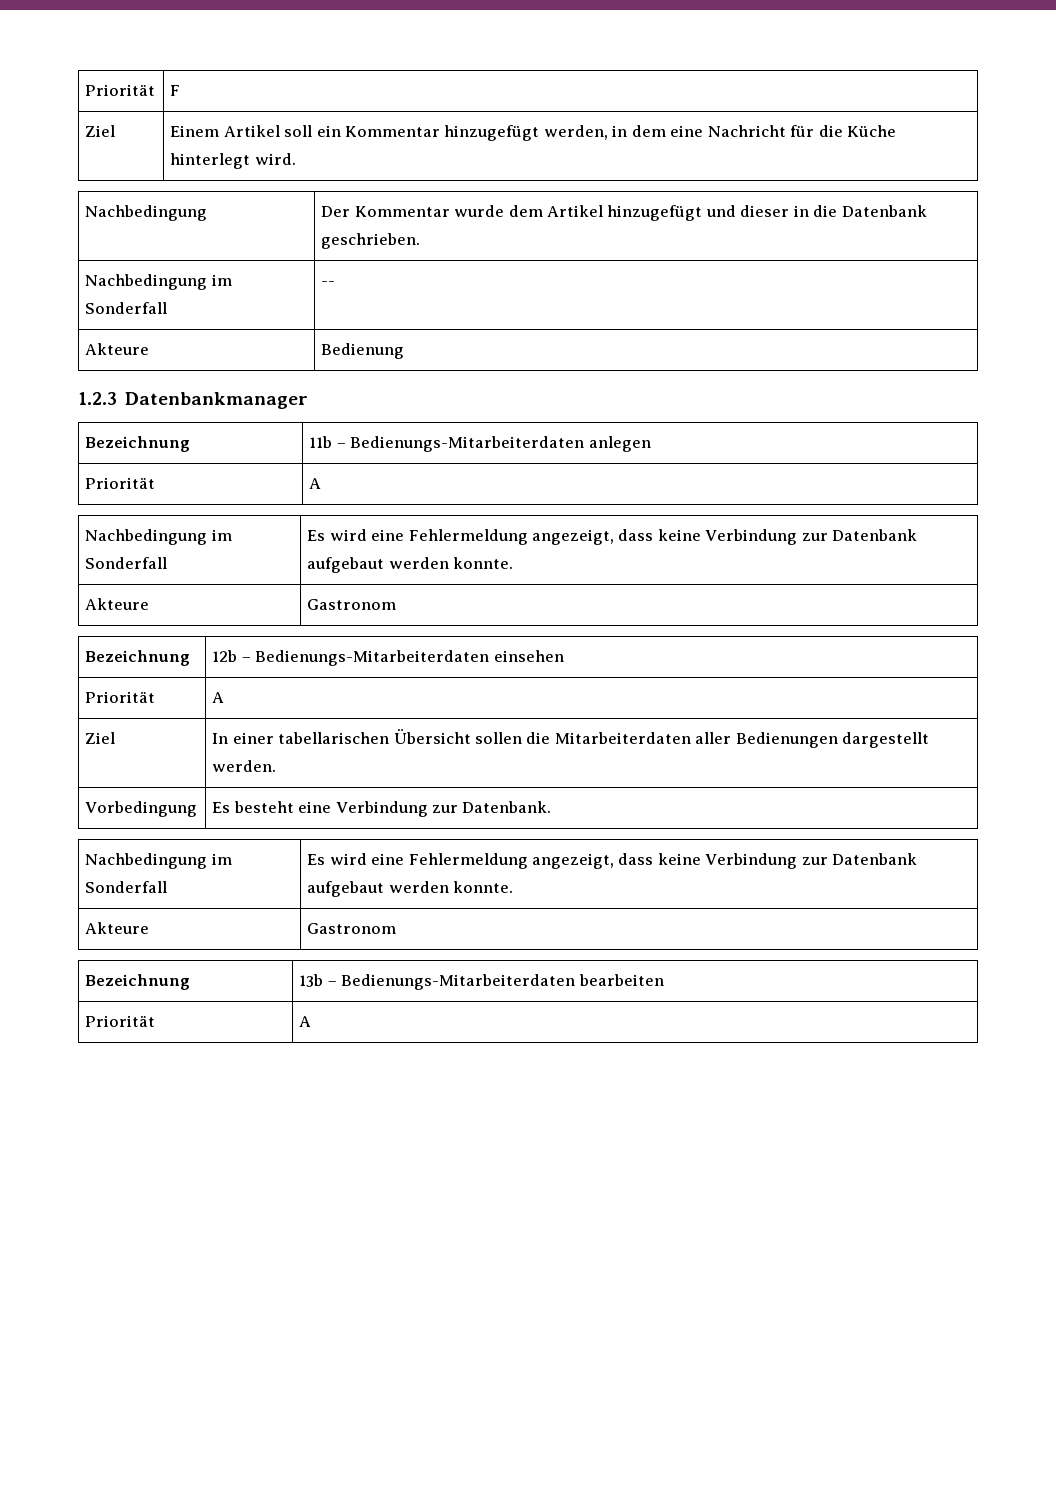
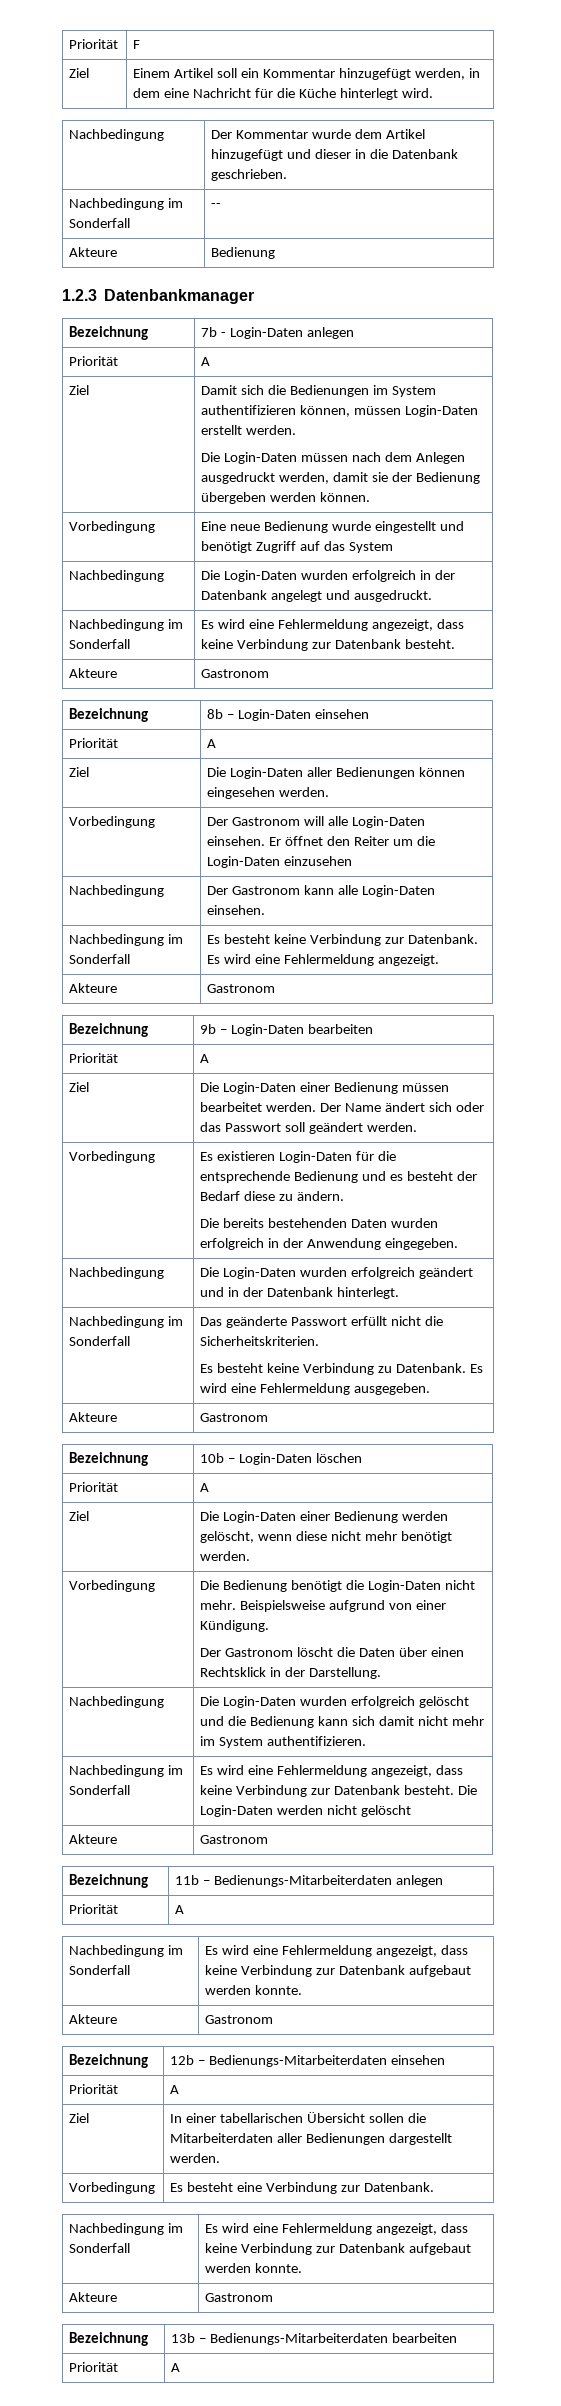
+ Bezeichnung | 7b - Login-Daten anlegen
+ Priorität | A
+ Ziel | Damit sich die Bedienungen im System authentifizieren können, müssen Login-Daten erstellt werden.
+ Die Login-Daten müssen nach dem Anlegen ausgedruckt werden, damit sie der Bedienung übergeben werden können.
+ Vorbedingung | Eine neue Bedienung wurde eingestellt und benötigt Zugriff auf das System
+ Nachbedingung | Die Login-Daten wurden erfolgreich in der Datenbank angelegt und ausgedruckt.
+ Nachbedingung im Sonderfall | Es wird eine Fehlermeldung angezeigt, dass keine Verbindung zur Datenbank besteht.
+ Akteure | Gastronom
+ Bezeichnung | 8b – Login-Daten einsehen
+ Priorität | A
+ Ziel | Die Login-Daten aller Bedienungen können eingesehen werden.
+ Vorbedingung | Der Gastronom will alle Login-Daten einsehen. Er öffnet den Reiter um die Login-Daten einzusehen
+ Nachbedingung | Der Gastronom kann alle Login-Daten einsehen.
+ Nachbedingung im Sonderfall | Es besteht keine Verbindung zur Datenbank. Es wird eine Fehlermeldung angezeigt.
+ Akteure | Gastronom
+ Bezeichnung | 9b – Login-Daten bearbeiten
+ Priorität | A
+ Ziel | Die Login-Daten einer Bedienung müssen bearbeitet werden. Der Name ändert sich oder das Passwort soll geändert werden.
+ Vorbedingung | Es existieren Login-Daten für die entsprechende Bedienung und es besteht der Bedarf diese zu ändern.
+ Die bereits bestehenden Daten wurden erfolgreich in der Anwendung eingegeben.
+ Nachbedingung | Die Login-Daten wurden erfolgreich geändert und in der Datenbank hinterlegt.
+ Nachbedingung im Sonderfall | Das geänderte Passwort erfüllt nicht die Sicherheitskriterien.
+ Es besteht keine Verbindung zu Datenbank. Es wird eine Fehlermeldung ausgegeben.
+ Akteure | Gastronom
+ Bezeichnung | 10b – Login-Daten löschen
+ Priorität | A
+ Ziel | Die Login-Daten einer Bedienung werden gelöscht, wenn diese nicht mehr benötigt werden.
+ Vorbedingung | Die Bedienung benötigt die Login-Daten nicht mehr. Beispielsweise aufgrund von einer Kündigung.
+ Der Gastronom löscht die Daten über einen Rechtsklick in der Darstellung.
+ Nachbedingung | Die Login-Daten wurden erfolgreich gelöscht und die Bedienung kann sich damit nicht mehr im System authentifizieren.
+ Nachbedingung im Sonderfall | Es wird eine Fehlermeldung angezeigt, dass keine Verbindung zur Datenbank besteht. Die Login-Daten werden nicht gelöscht
+ Akteure | Gastronom

